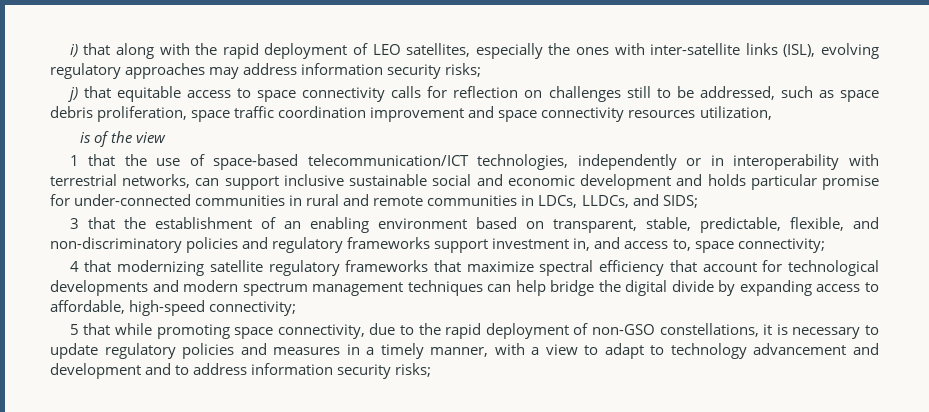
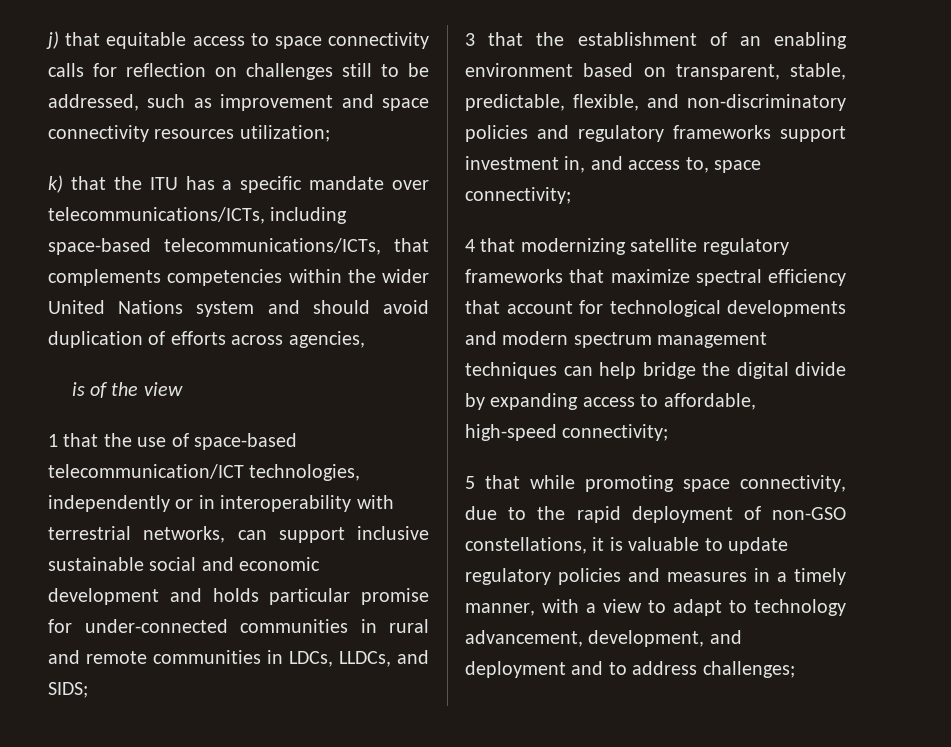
- i) that along with the rapid deployment of LEO satellites, especially the ones with inter-satellite links (ISL), evolving regulatory approaches may address information security risks;
- j) that equitable access to space connectivity calls for reflection on challenges still to be addressed, such as space debris proliferation, space traffic coordination improvement and space connectivity resources utilization,
+ j) that equitable access to space connectivity calls for reflection on challenges still to be addressed, such as improvement and space connectivity resources utilization;
+ k) that the ITU has a specific mandate over telecommunications/ICTs, including space-based telecommunications/ICTs, that complements competencies within the wider United Nations system and should avoid duplication of efforts across agencies,
- 5 that while promoting space connectivity, due to the rapid deployment of non-GSO constellations, it is necessary to update regulatory policies and measures in a timely manner, with a view to adapt to technology advancement and development and to address information security risks;
+ 5 that while promoting space connectivity, due to the rapid deployment of non-GSO constellations, it is valuable to update regulatory policies and measures in a timely manner, with a view to adapt to technology advancement, development, and deployment and to address challenges;

